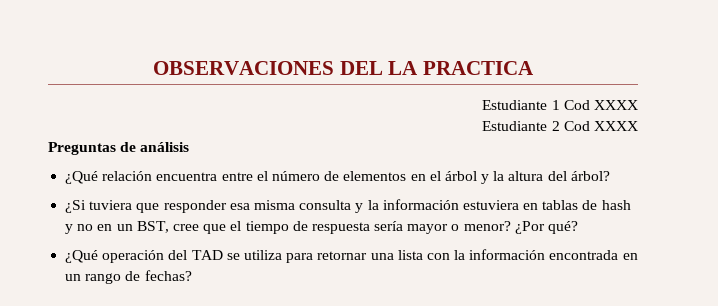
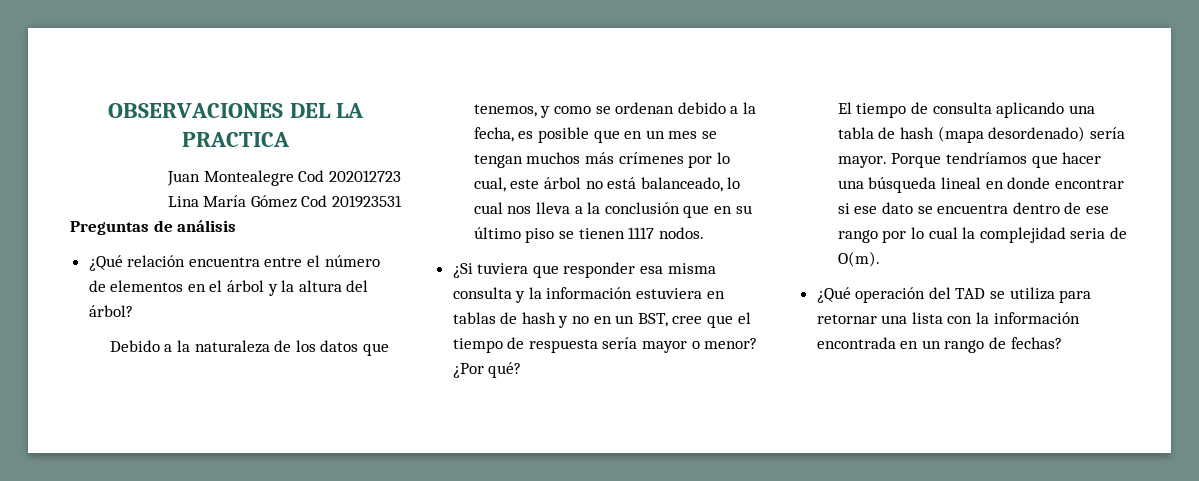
- Estudiante 1 Cod XXXX
- Estudiante 2 Cod XXXX
+ Juan Montealegre Cod 202012723
+ Lina María Gómez Cod 201923531
+ Debido a la naturaleza de los datos que tenemos, y como se ordenan debido a la fecha, es posible que en un mes se tengan muchos más crímenes por lo cual, este árbol no está balanceado, lo cual nos lleva a la conclusión que en su último piso se tienen 1117 nodos.
+ El tiempo de consulta aplicando una tabla de hash (mapa desordenado) sería mayor. Porque tendríamos que hacer una búsqueda lineal en donde encontrar si ese dato se encuentra dentro de ese rango por lo cual la complejidad seria de O(m).

